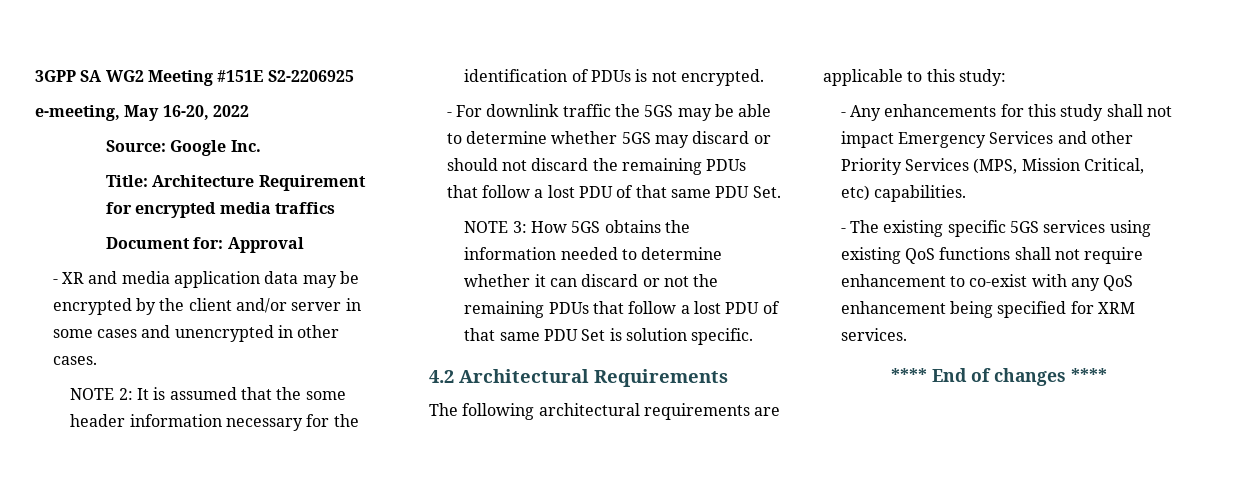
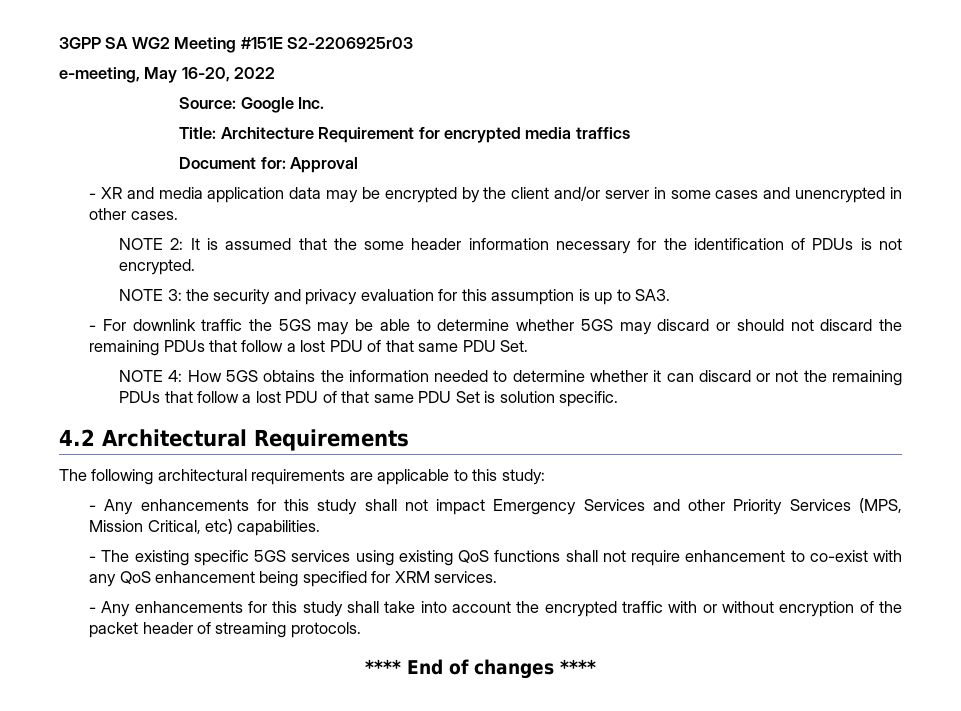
- 3GPP SA WG2 Meeting #151E S2-2206925
+ 3GPP SA WG2 Meeting #151E S2-2206925r03
+ NOTE 3: the security and privacy evaluation for this assumption is up to SA3.
- NOTE 3: How 5GS obtains the information needed to determine whether it can discard or not the remaining PDUs that follow a lost PDU of that same PDU Set is solution specific.
+ NOTE 4: How 5GS obtains the information needed to determine whether it can discard or not the remaining PDUs that follow a lost PDU of that same PDU Set is solution specific.
+ - Any enhancements for this study shall take into account the encrypted traffic with or without encryption of the packet header of streaming protocols.

